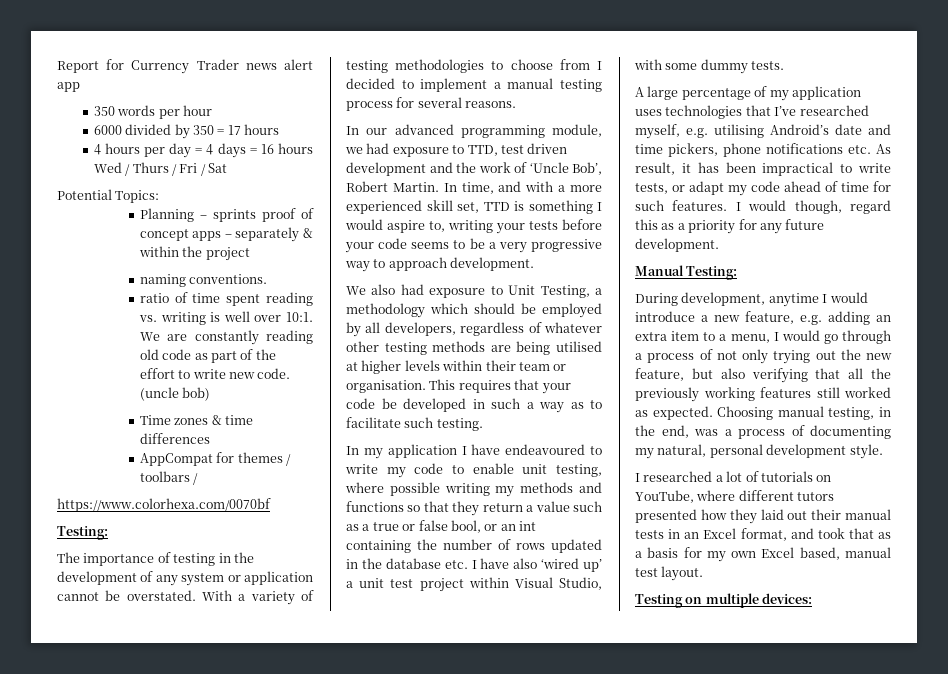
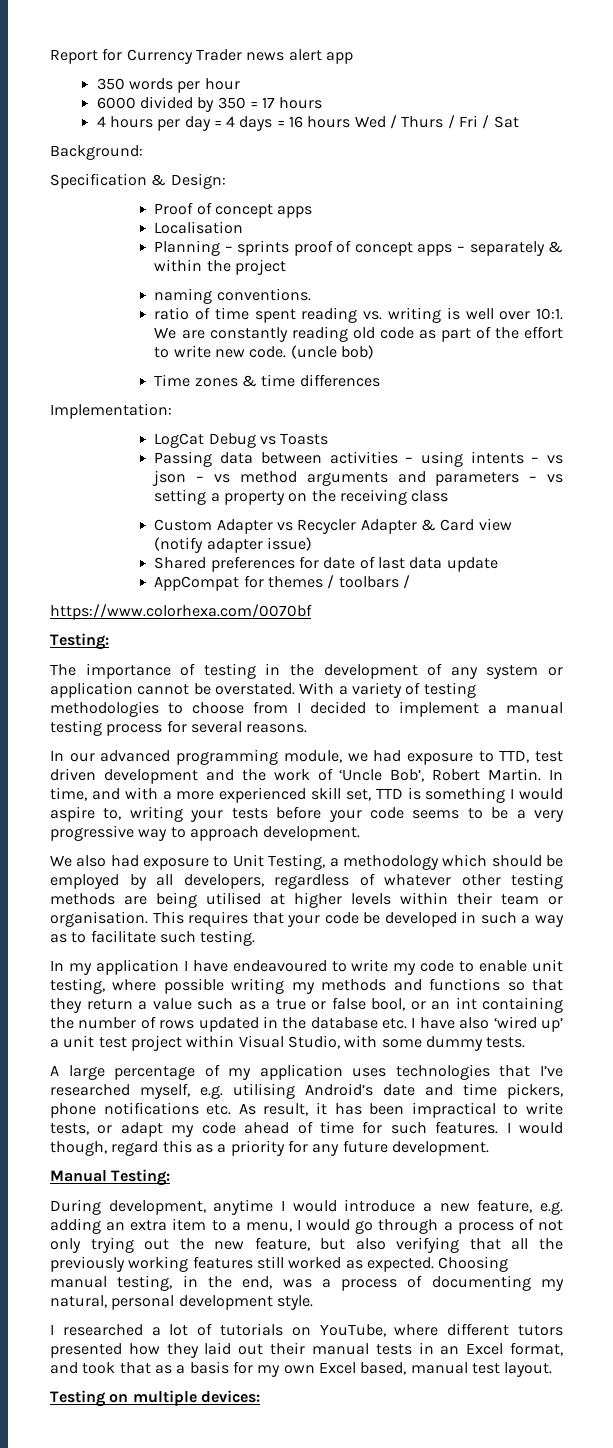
- Potential Topics:
+ Background:
+ Specification & Design:
+ Proof of concept apps
+ Localisation
+ Implementation:
+ LogCat Debug vs Toasts
+ Passing data between activities – using intents – vs json – vs method arguments and parameters – vs setting a property on the receiving class
+ Custom Adapter vs Recycler Adapter & Card view (notify adapter issue)
+ Shared preferences for date of last data update

